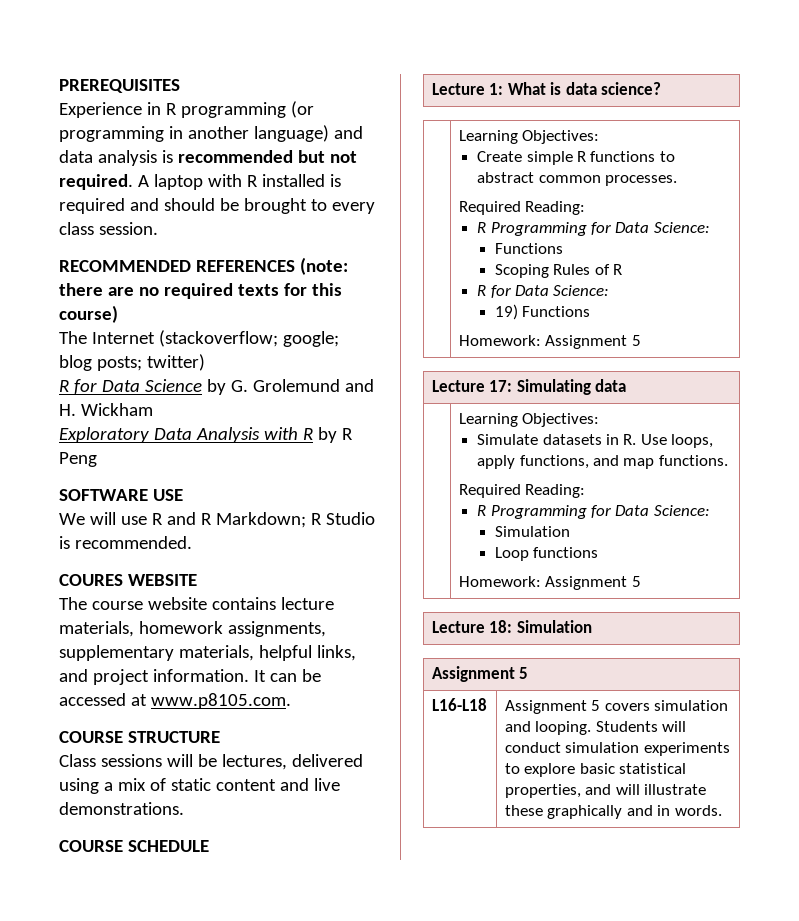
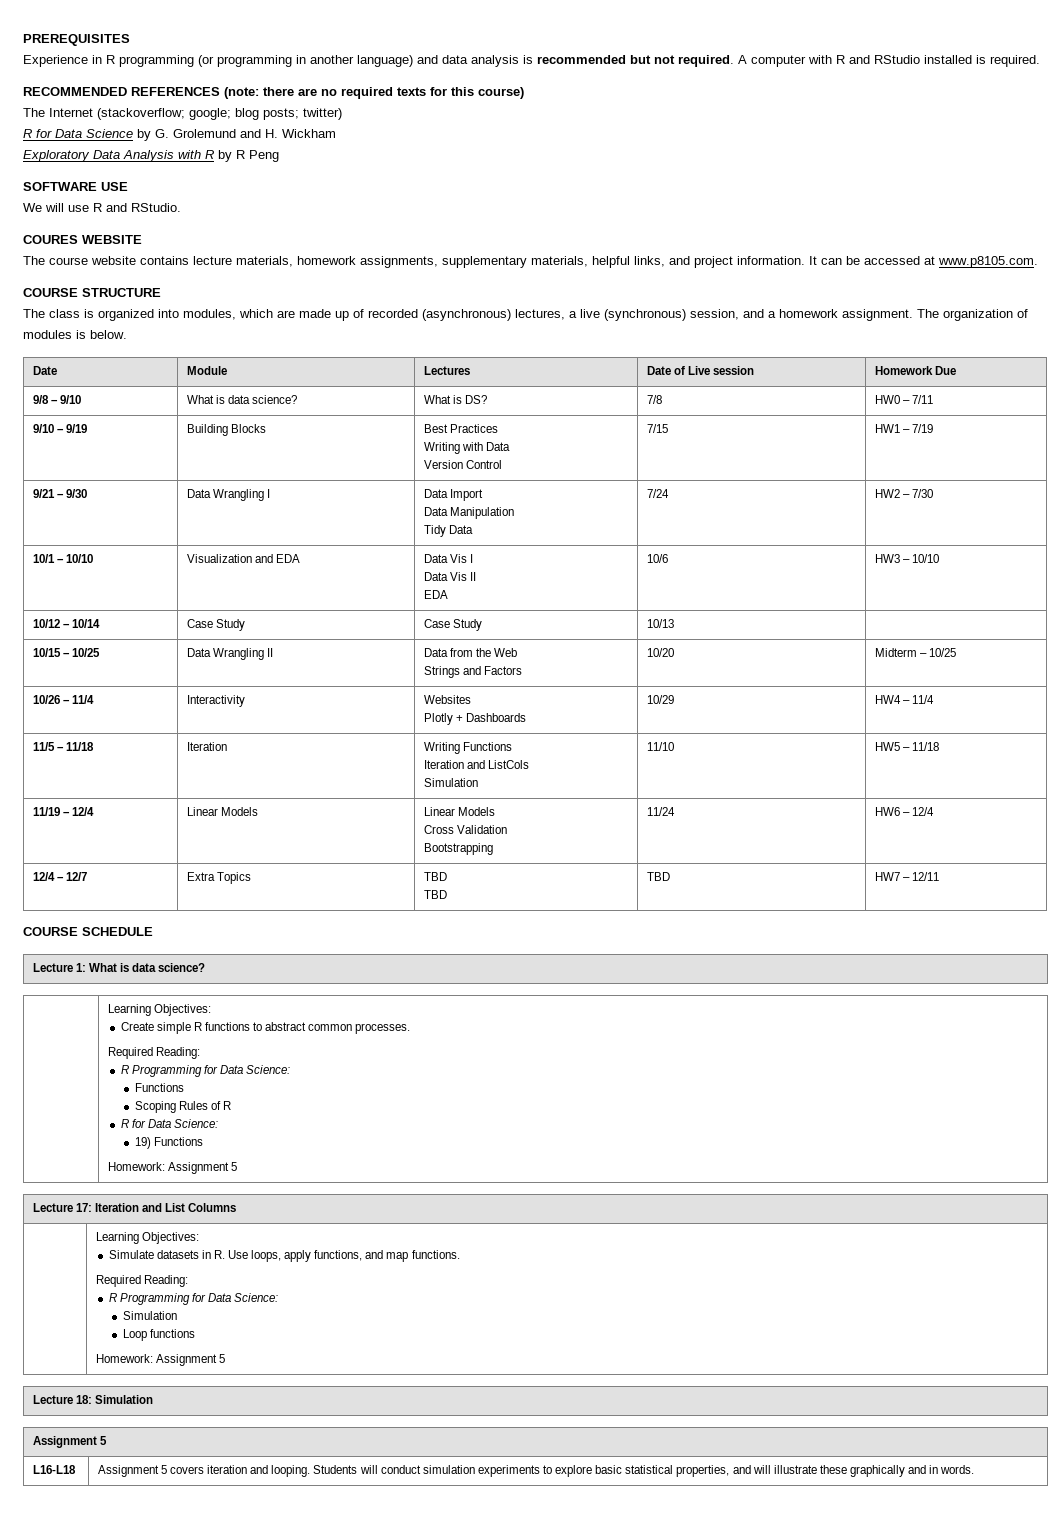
- A laptop with R installed is required and should be brought to every class session.
+ A computer with R and RStudio installed is required.
- We will use R and R Markdown; R Studio is recommended.
+ We will use R and RStudio.
- Class sessions will be lectures, delivered using a mix of static content and live demonstrations.
+ The class is organized into modules, which are made up of recorded (asynchronous) lectures, a live (synchronous) session, and a homework assignment. The organization of modules is below.
+ Date | Module | Lectures | Date of Live session | Homework Due
+ 9/8 – 9/10 | What is data science? | What is DS? | 7/8 | HW0 – 7/11
+ 9/10 – 9/19 | Building Blocks | Best Practices
+ Writing with Data
+ Version Control | 7/15 | HW1 – 7/19
+ 9/21 – 9/30 | Data Wrangling I | Data Import
+ Data Manipulation
+ Tidy Data | 7/24 | HW2 – 7/30
+ 10/1 – 10/10 | Visualization and EDA | Data Vis I
+ Data Vis II
+ EDA | 10/6 | HW3 – 10/10
+ 10/12 – 10/14 | Case Study | Case Study | 10/13 |
+ 10/15 – 10/25 | Data Wrangling II | Data from the Web
+ Strings and Factors | 10/20 | Midterm – 10/25
+ 10/26 – 11/4 | Interactivity | Websites
+ Plotly + Dashboards | 10/29 | HW4 – 11/4
+ 11/5 – 11/18 | Iteration | Writing Functions
+ Iteration and ListCols
+ Simulation | 11/10 | HW5 – 11/18
+ 11/19 – 12/4 | Linear Models | Linear Models
+ Cross Validation
+ Bootstrapping | 11/24 | HW6 – 12/4
+ 12/4 – 12/7 | Extra Topics | TBD
+ TBD | TBD | HW7 – 12/11
- Lecture 17: Simulating data
+ Lecture 17: Iteration and List Columns
- L16-L18 | Assignment 5 covers simulation and looping. Students will conduct simulation experiments to explore basic statistical properties, and will illustrate these graphically and in words.
+ L16-L18 | Assignment 5 covers iteration and looping. Students will conduct simulation experiments to explore basic statistical properties, and will illustrate these graphically and in words.

